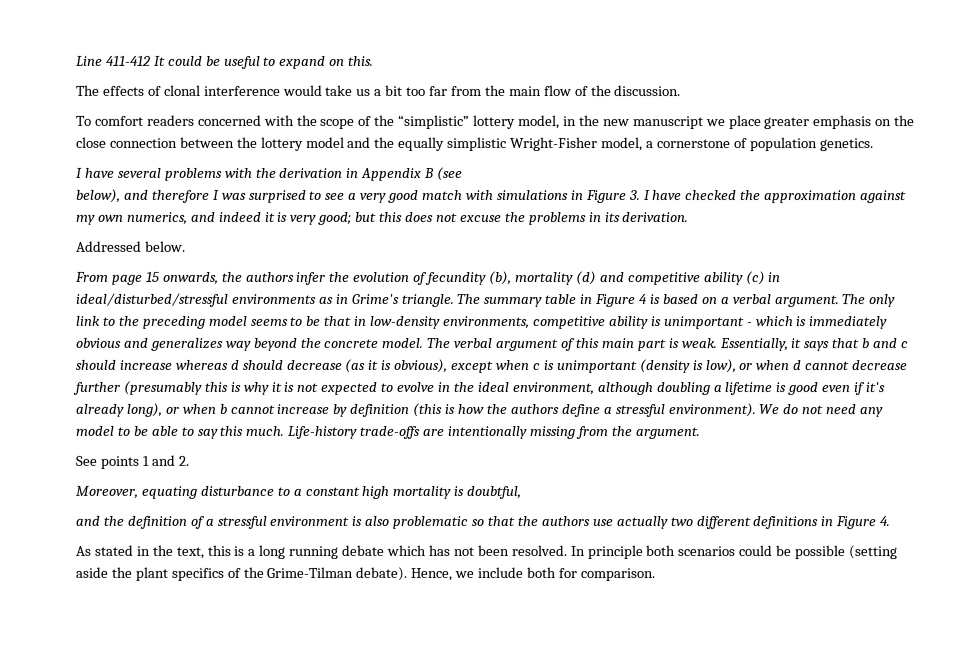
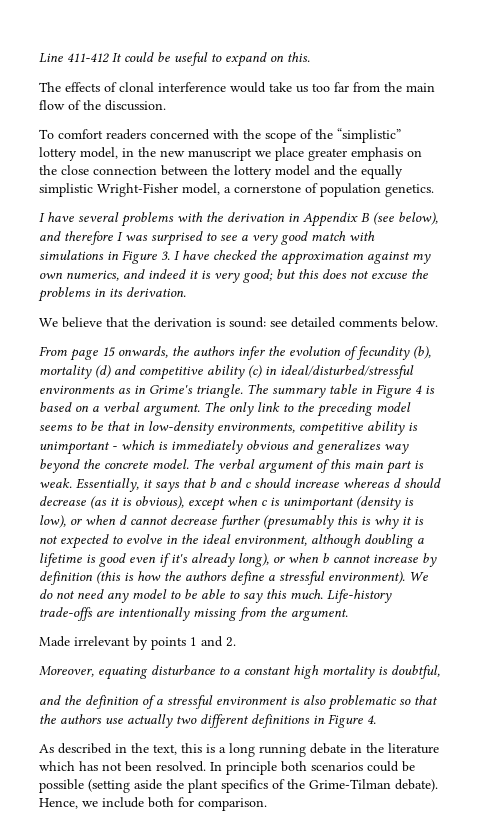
- The effects of clonal interference would take us a bit too far from the main flow of the discussion.
+ The effects of clonal interference would take us too far from the main flow of the discussion.
- I have several problems with the derivation in Appendix B (see
- below), and therefore I was surprised to see a very good match with simulations in Figure 3. I have checked the approximation against my own numerics, and indeed it is very good; but this does not excuse the problems in its derivation.
+ I have several problems with the derivation in Appendix B (see below), and therefore I was surprised to see a very good match with simulations in Figure 3. I have checked the approximation against my own numerics, and indeed it is very good; but this does not excuse the problems in its derivation.
- Addressed below.
+ We believe that the derivation is sound: see detailed comments below.
- See points 1 and 2.
+ Made irrelevant by points 1 and 2.
- As stated in the text, this is a long running debate which has not been resolved.
+ As described in the text, this is a long running debate in the literature which has not been resolved.

